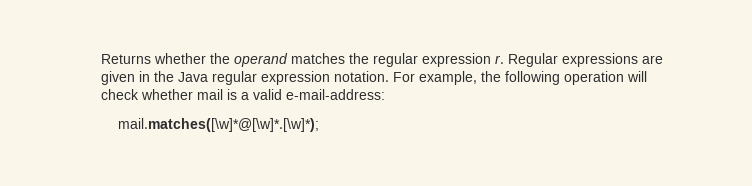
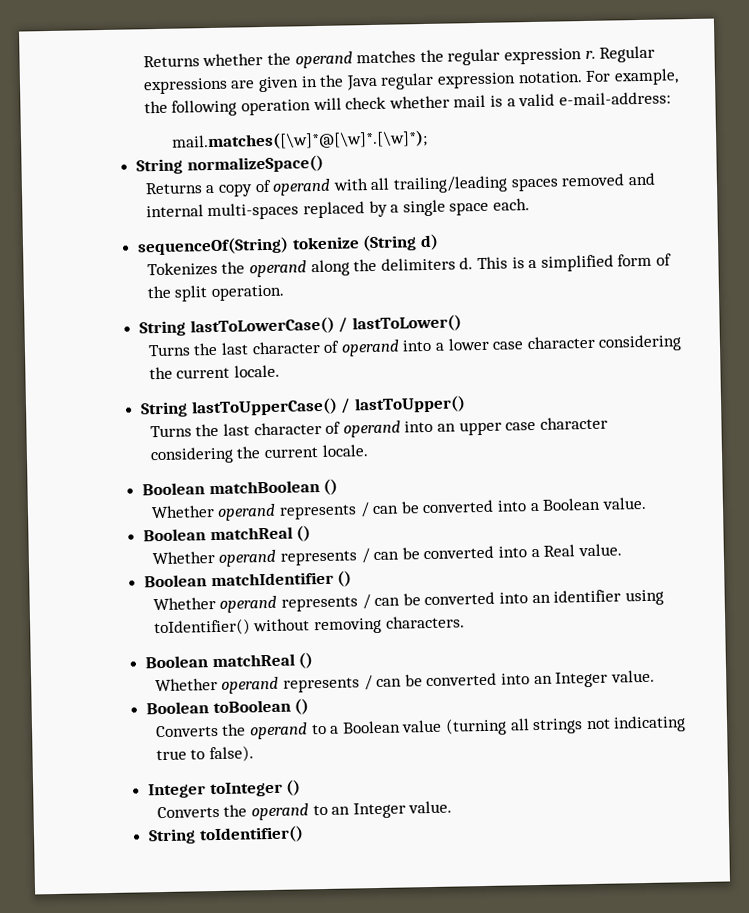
+ String normalizeSpace()
+ Returns a copy of operand with all trailing/leading spaces removed and internal multi-spaces replaced by a single space each.
+ sequenceOf(String) tokenize (String d)
+ Tokenizes the operand along the delimiters d. This is a simplified form of the split operation.
+ String lastToLowerCase() / lastToLower()
+ Turns the last character of operand into a lower case character considering the current locale.
+ String lastToUpperCase() / lastToUpper()
+ Turns the last character of operand into an upper case character considering the current locale.
+ Boolean matchBoolean ()
+ Whether operand represents / can be converted into a Boolean value.
+ Boolean matchReal ()
+ Whether operand represents / can be converted into a Real value.
+ Boolean matchIdentifier ()
+ Whether operand represents / can be converted into an identifier using toIdentifier() without removing characters.
+ Boolean matchReal ()
+ Whether operand represents / can be converted into an Integer value.
+ Boolean toBoolean ()
+ Converts the operand to a Boolean value (turning all strings not indicating true to false).
+ Integer toInteger ()
+ Converts the operand to an Integer value.
+ String toIdentifier()

